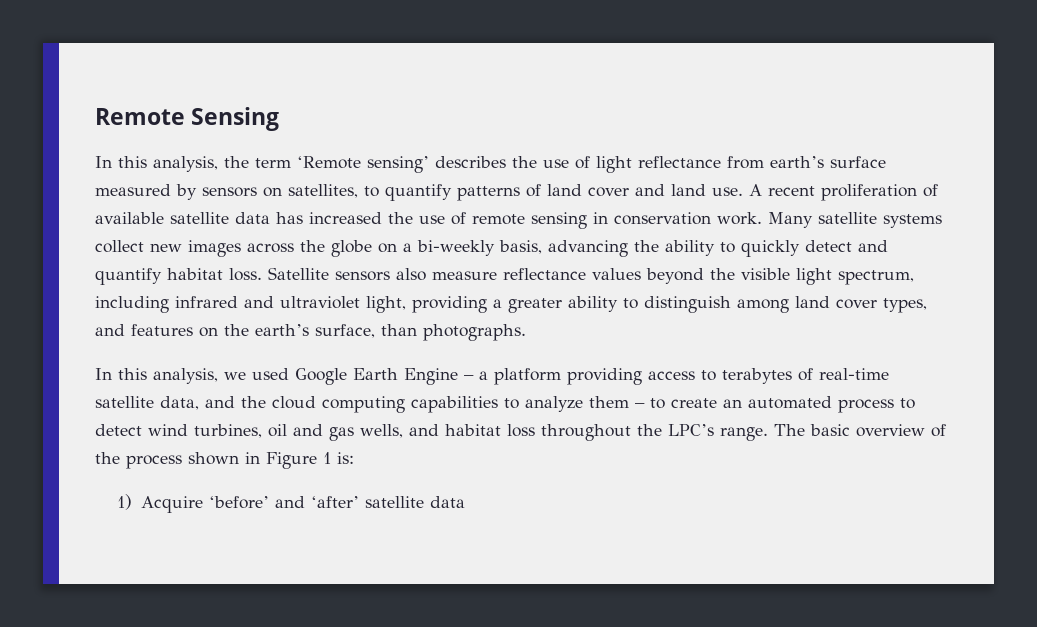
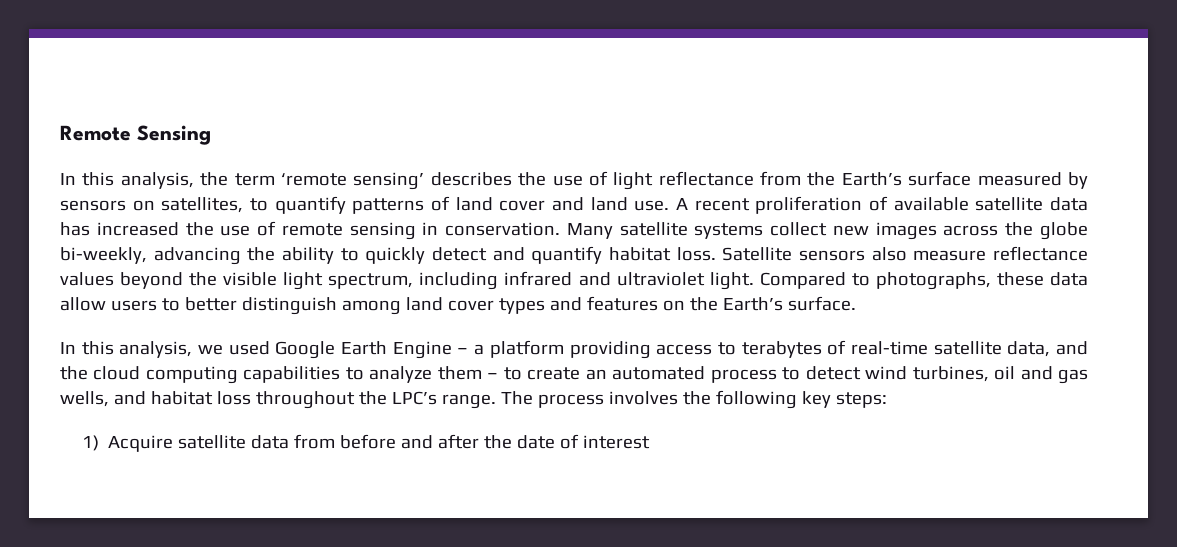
- In this analysis, the term ‘Remote sensing’ describes the use of light reflectance from earth’s surface measured by sensors on satellites, to quantify patterns of land cover and land use.
+ In this analysis, the term ‘remote sensing’ describes the use of light reflectance from the Earth’s surface measured by sensors on satellites, to quantify patterns of land cover and land use.
- A recent proliferation of available satellite data has increased the use of remote sensing in conservation work.
+ A recent proliferation of available satellite data has increased the use of remote sensing in conservation.
- Many satellite systems collect new images across the globe on a bi-weekly basis, advancing the ability to quickly detect and quantify habitat loss.
+ Many satellite systems collect new images across the globe bi-weekly, advancing the ability to quickly detect and quantify habitat loss.
- Satellite sensors also measure reflectance values beyond the visible light spectrum, including infrared and ultraviolet light, providing a greater ability to distinguish among land cover types, and features on the earth’s surface, than photographs.
+ Satellite sensors also measure reflectance values beyond the visible light spectrum, including infrared and ultraviolet light. Compared to photographs, these data allow users to better distinguish among land cover types and features on the Earth’s surface.
- The basic overview of the process shown in Figure 1 is:
- 1) Acquire ‘before’ and ‘after’ satellite data
+ The process involves the following key steps:
+ 1) Acquire satellite data from before and after the date of interest

